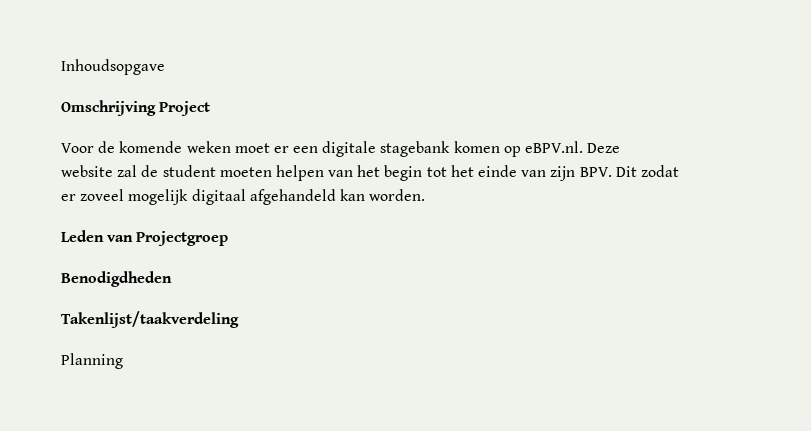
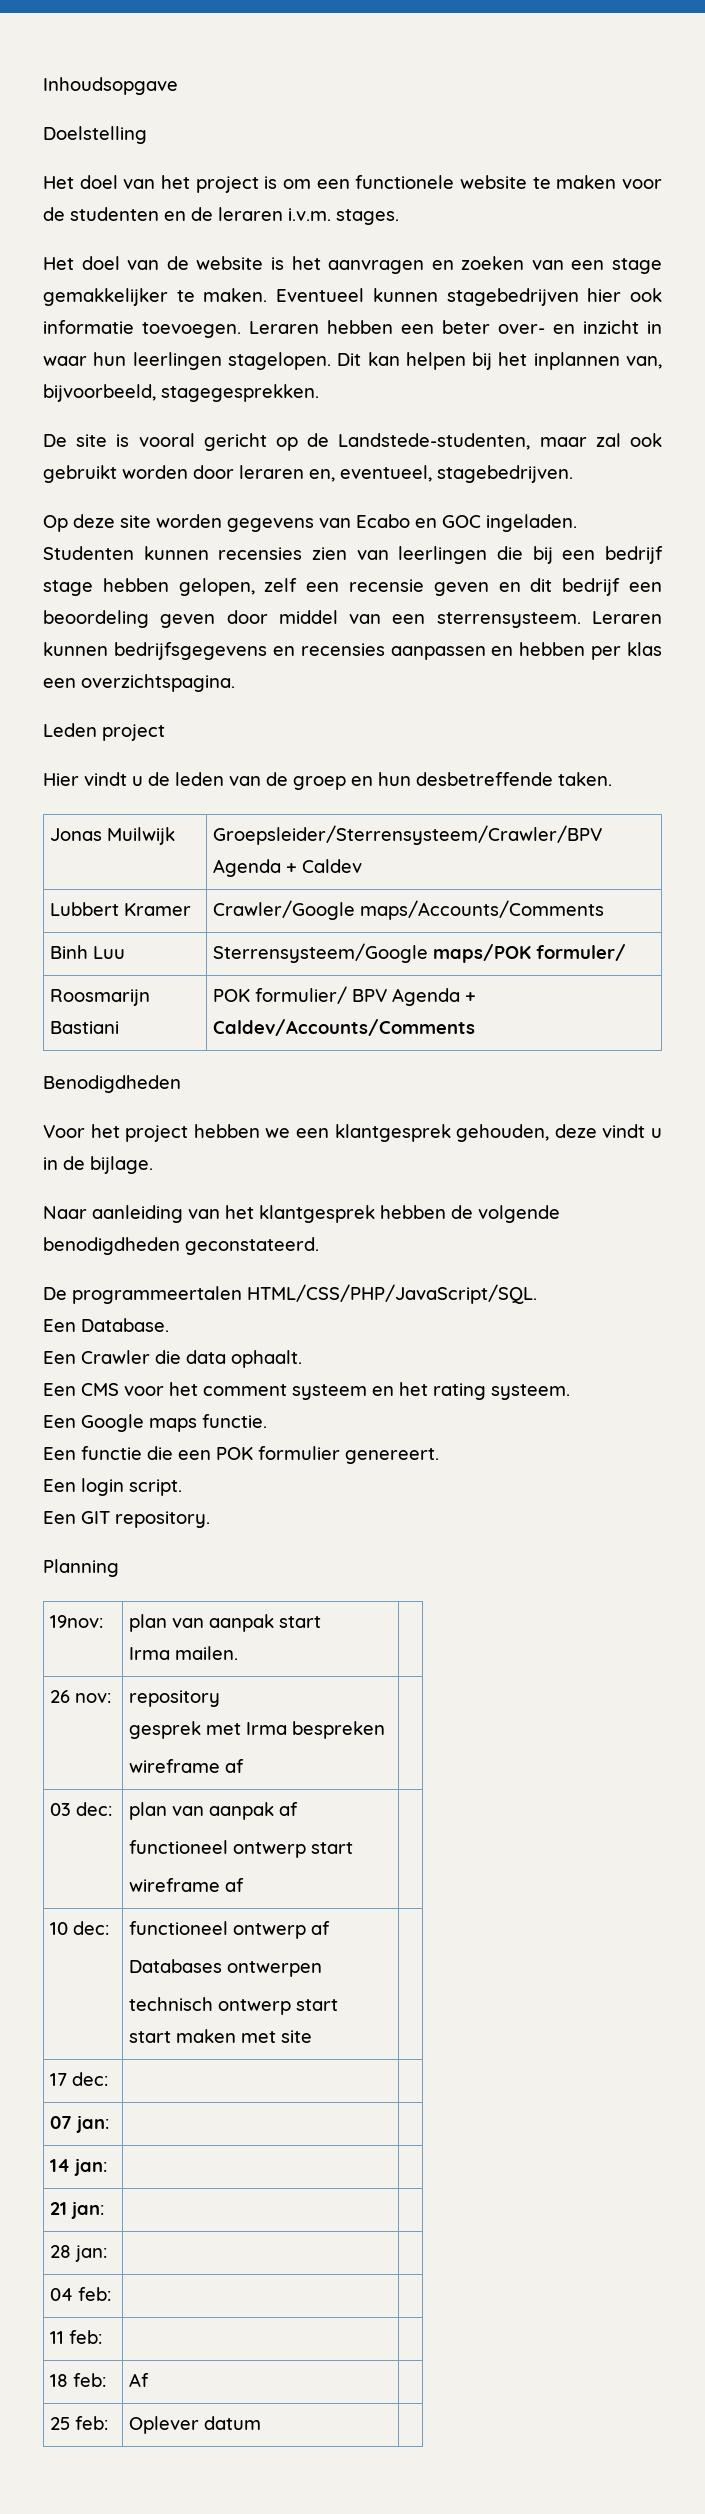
- Omschrijving Project
- Voor de komende weken moet er een digitale stagebank komen op eBPV.nl. Deze
- website zal de student moeten helpen van het begin tot het einde van zijn BPV. Dit zodat
- er zoveel mogelijk digitaal afgehandeld kan worden.
- Leden van Projectgroep
+ Doelstelling
+ Het doel van het project is om een functionele website te maken voor de studenten en de leraren i.v.m. stages.
+ Het doel van de website is het aanvragen en zoeken van een stage gemakkelijker te maken. Eventueel kunnen stagebedrijven hier ook informatie toevoegen. Leraren hebben een beter over- en inzicht in waar hun leerlingen stagelopen. Dit kan helpen bij het inplannen van, bijvoorbeeld, stagegesprekken.
+ De site is vooral gericht op de Landstede-studenten, maar zal ook gebruikt worden door leraren en, eventueel, stagebedrijven.
+ Op deze site worden gegevens van Ecabo en GOC ingeladen. Studenten kunnen recensies zien van leerlingen die bij een bedrijf stage hebben gelopen, zelf een recensie geven en dit bedrijf een beoordeling geven door middel van een sterrensysteem. Leraren kunnen bedrijfsgegevens en recensies aanpassen en hebben per klas een overzichtspagina.
+ Leden project
+ Hier vindt u de leden van de groep en hun desbetreffende taken.
+ Jonas Muilwijk | Groepsleider/Sterrensysteem/Crawler/BPV Agenda + Caldev
+ Lubbert Kramer | Crawler/Google maps/Accounts/Comments
+ Binh Luu | Sterrensysteem/Google maps/POK formuler/
+ Roosmarijn Bastiani | POK formulier/ BPV Agenda + Caldev/Accounts/Comments
  Benodigdheden
- Takenlijst/taakverdeling
+ Voor het project hebben we een klantgesprek gehouden, deze vindt u in de bijlage.
+ Naar aanleiding van het klantgesprek hebben de volgende benodigdheden geconstateerd.
+ De programmeertalen HTML/CSS/PHP/JavaScript/SQL.
+ Een Database.
+ Een Crawler die data ophaalt.
+ Een CMS voor het comment systeem en het rating systeem.
+ Een Google maps functie.
+ Een functie die een POK formulier genereert.
+ Een login script.
+ Een GIT repository.
  Planning
+ 19nov: | plan van aanpak start
+ Irma mailen. |
+ 26 nov: | repository
+ gesprek met Irma bespreken
+ wireframe af |
+ 03 dec: | plan van aanpak af
+ functioneel ontwerp start
+ wireframe af |
+ 10 dec: | functioneel ontwerp af
+ Databases ontwerpen
+ technisch ontwerp start
+ start maken met site |
+ 17 dec: | |
+ 07 jan: | |
+ 14 jan: | |
+ 21 jan: | |
+ 28 jan: | |
+ 04 feb: | |
+ 11 feb: | |
+ 18 feb: | Af |
+ 25 feb: | Oplever datum |

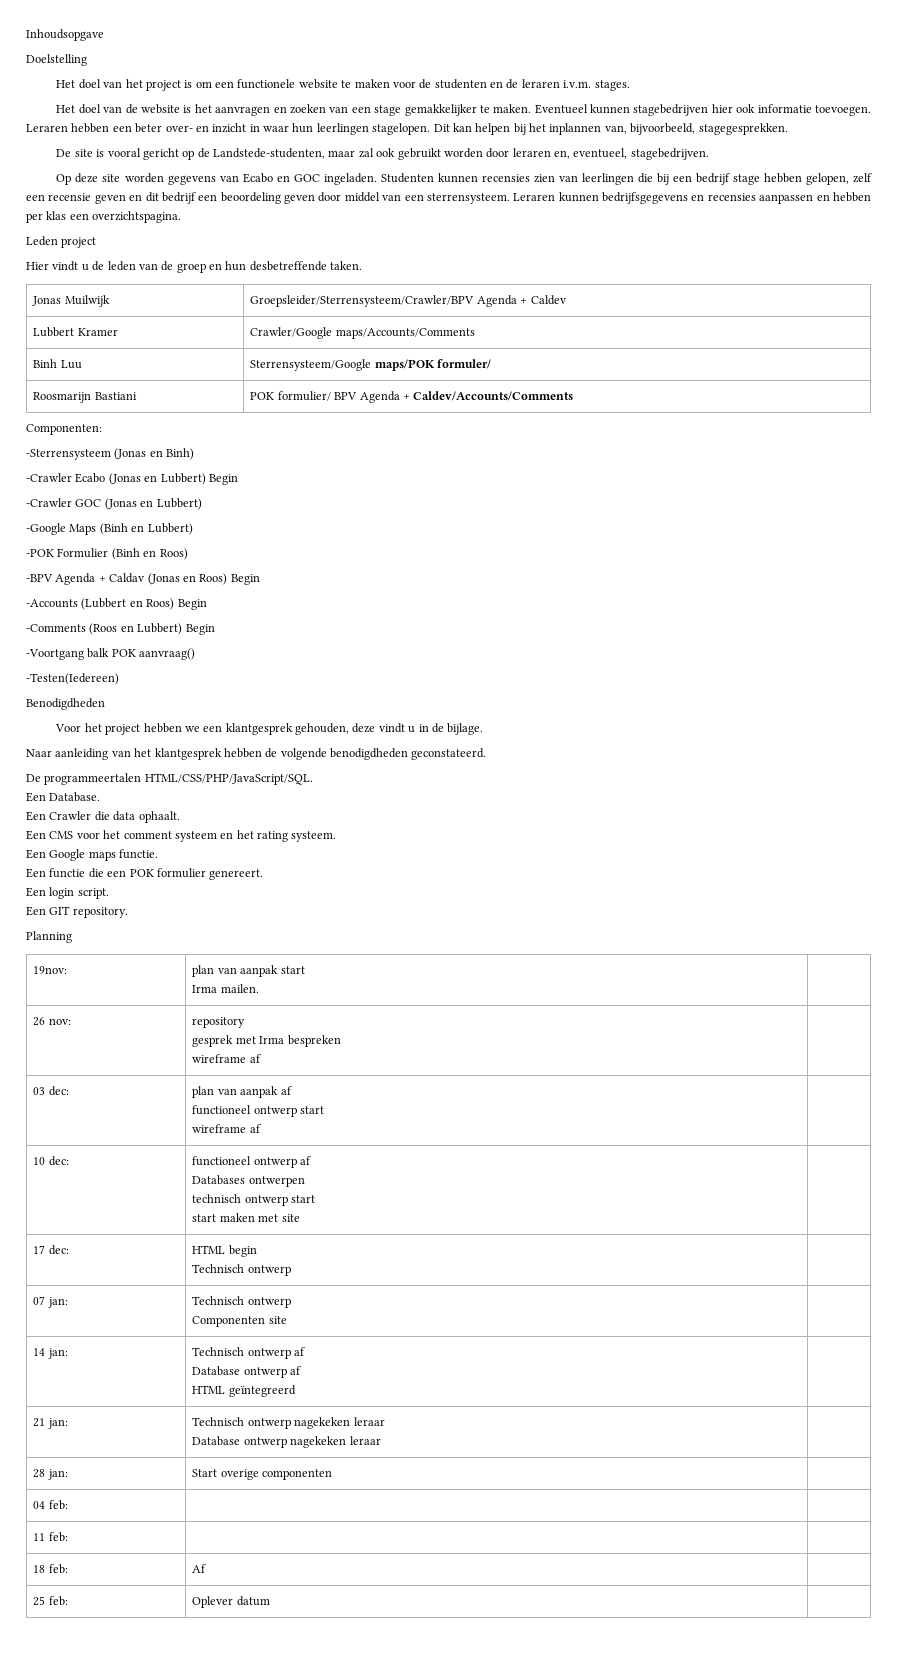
+ Componenten:
+ -Sterrensysteem (Jonas en Binh)
+ -Crawler Ecabo (Jonas en Lubbert) Begin
+ -Crawler GOC (Jonas en Lubbert)
+ -Google Maps (Binh en Lubbert)
+ -POK Formulier (Binh en Roos)
+ -BPV Agenda + Caldav (Jonas en Roos) Begin
+ -Accounts (Lubbert en Roos) Begin
+ -Comments (Roos en Lubbert) Begin
+ -Voortgang balk POK aanvraag()
+ -Testen(Iedereen)
- 17 dec: | |
- 07 jan: | |
- 14 jan: | |
- 21 jan: | |
+ 17 dec: | HTML begin
+ Technisch ontwerp |
+ 07 jan: | Technisch ontwerp
+ Componenten site |
+ 14 jan: | Technisch ontwerp af
+ Database ontwerp af
+ HTML geïntegreerd |
+ 21 jan: | Technisch ontwerp nagekeken leraar
+ Database ontwerp nagekeken leraar |
- 28 jan: | |
+ 28 jan: | Start overige componenten |

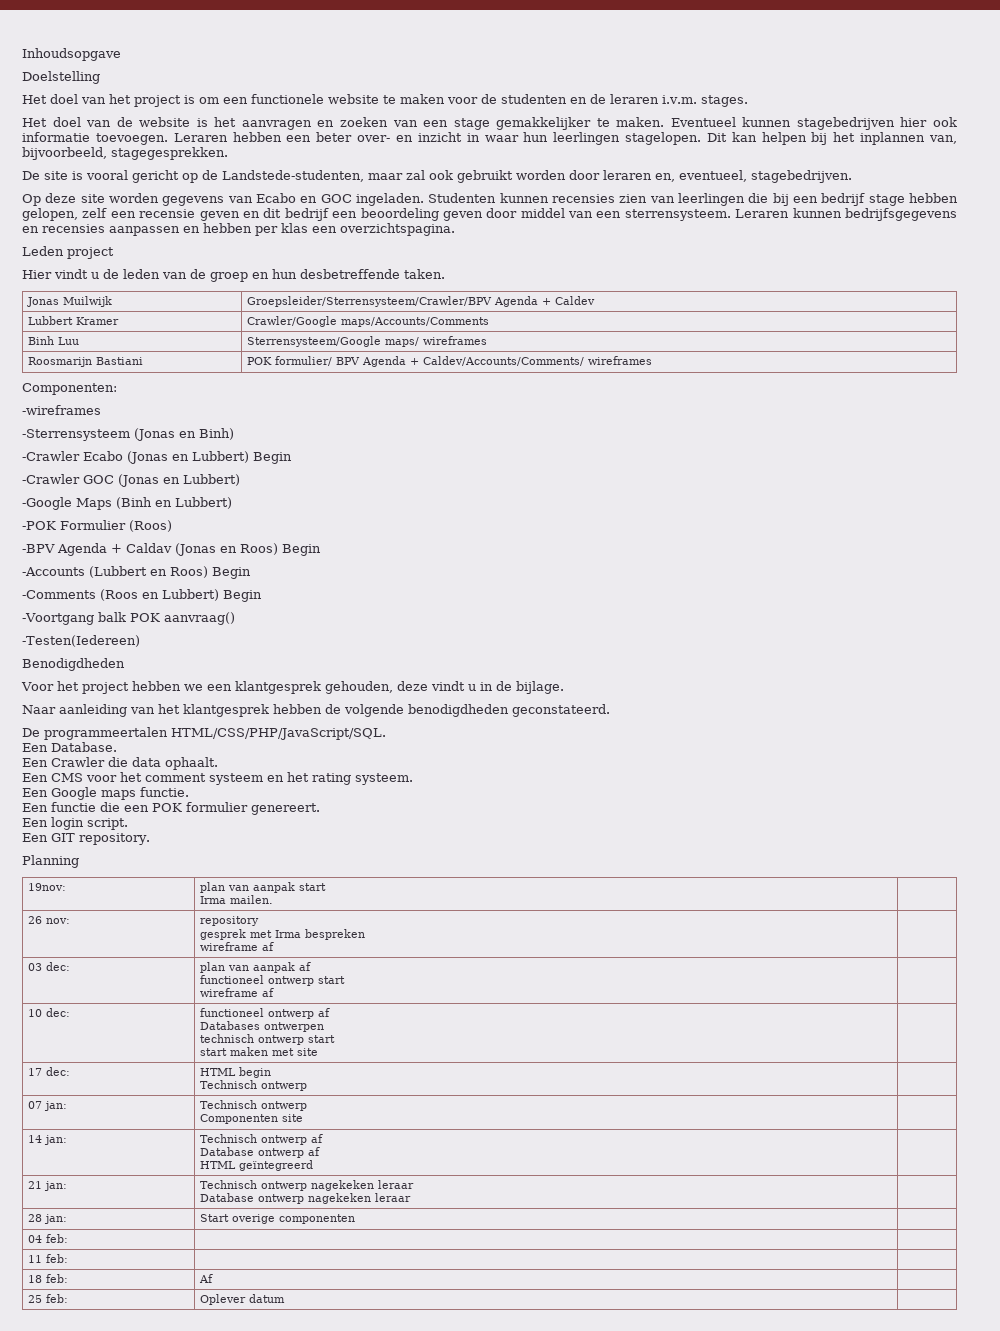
- Binh Luu | Sterrensysteem/Google maps/POK formuler/
+ Binh Luu | Sterrensysteem/Google maps/ wireframes
- Roosmarijn Bastiani | POK formulier/ BPV Agenda + Caldev/Accounts/Comments
+ Roosmarijn Bastiani | POK formulier/ BPV Agenda + Caldev/Accounts/Comments/ wireframes
+ -wireframes
- -POK Formulier (Binh en Roos)
+ -POK Formulier (Roos)

